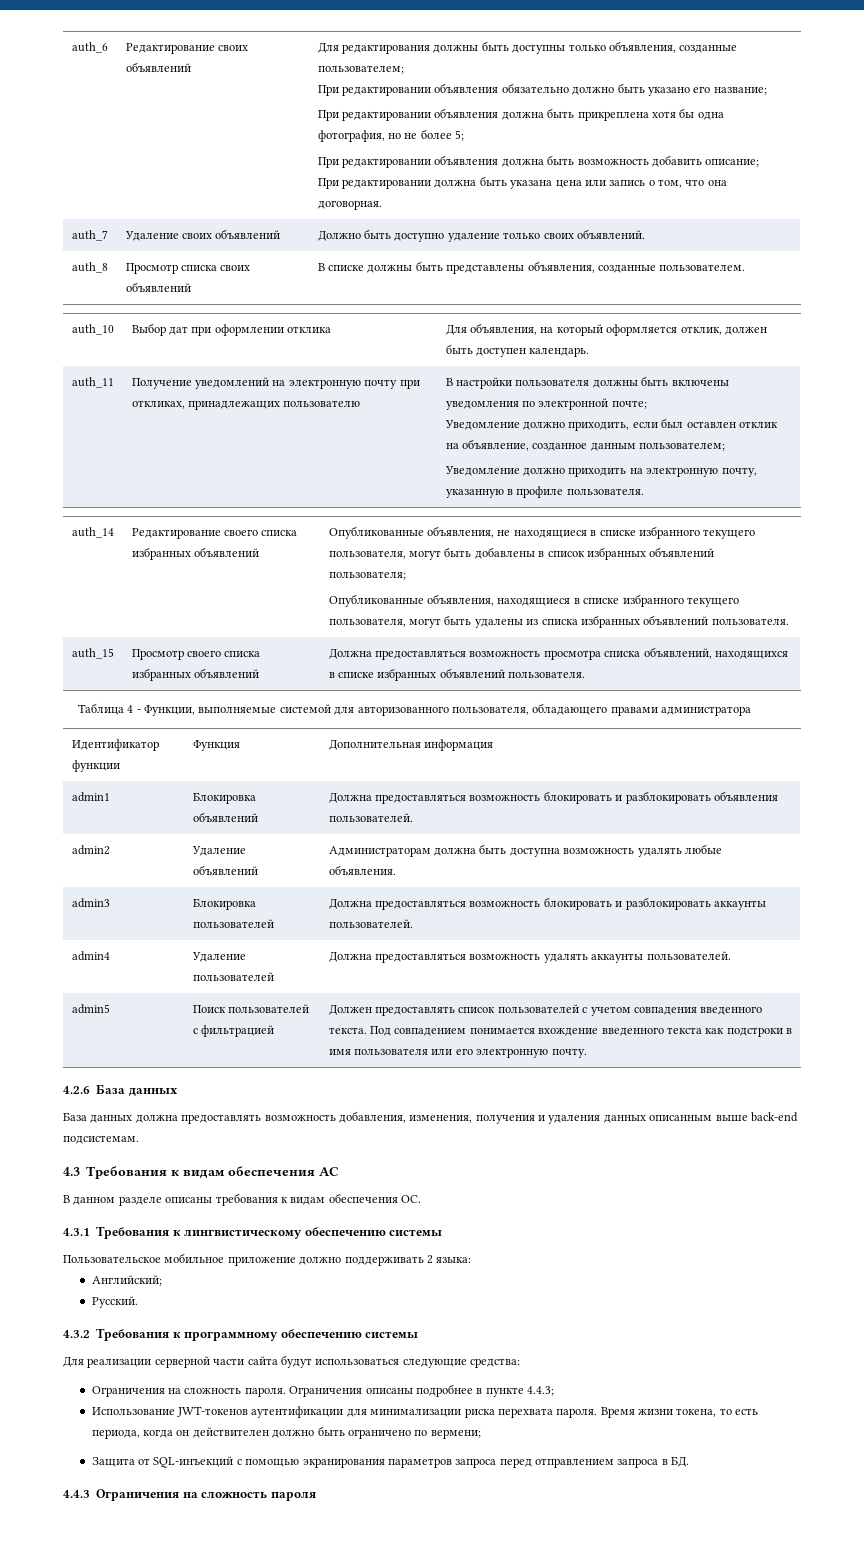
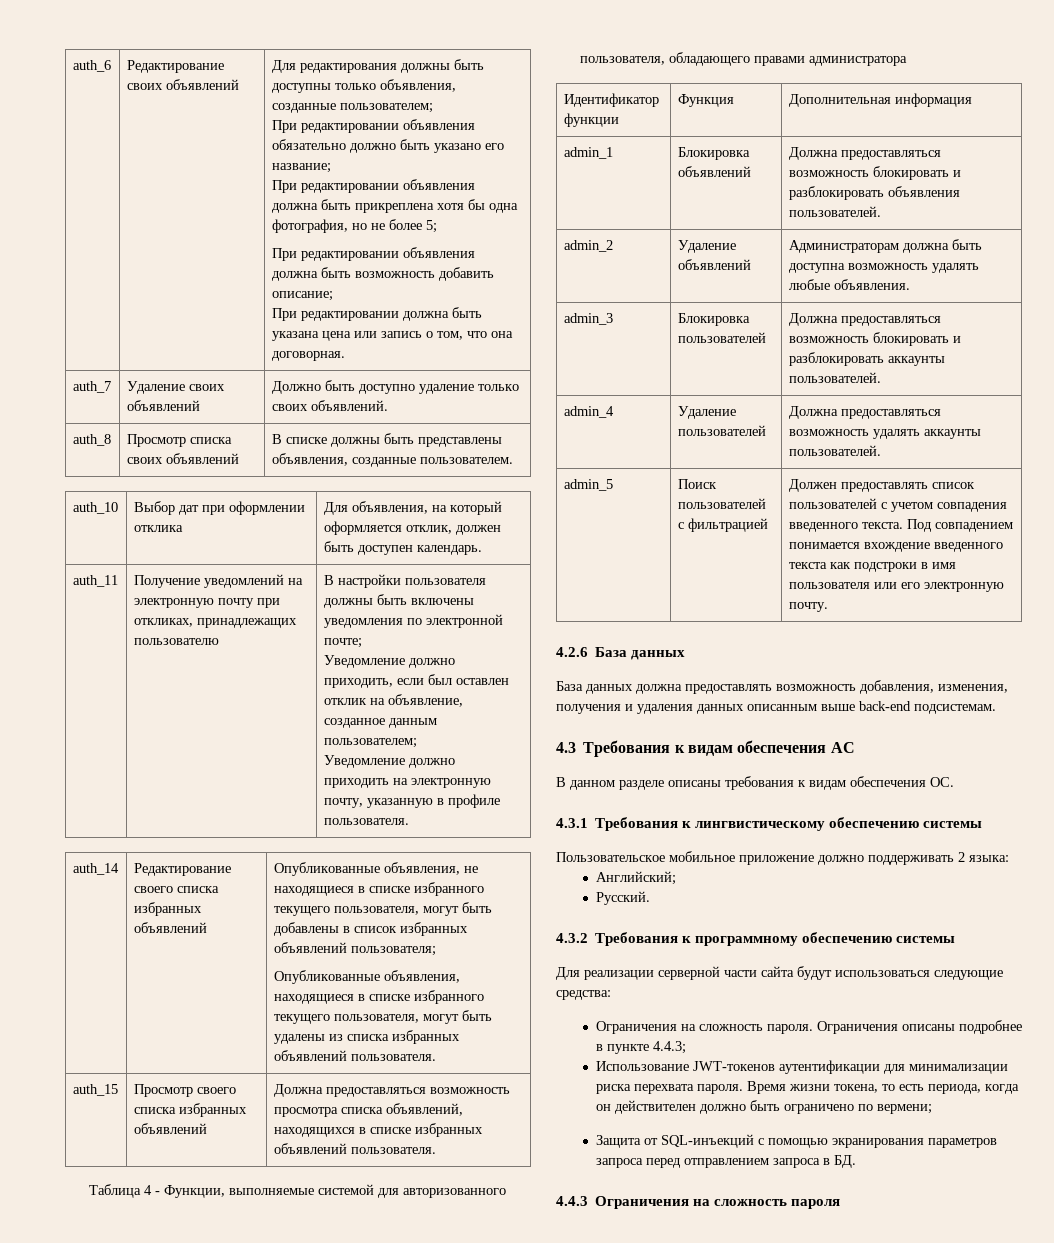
- admin1 | Блокировка объявлений | Должна предоставляться возможность блокировать и разблокировать объявления пользователей.
+ admin_1 | Блокировка объявлений | Должна предоставляться возможность блокировать и разблокировать объявления пользователей.
- admin2 | Удаление объявлений | Администраторам должна быть доступна возможность удалять любые объявления.
+ admin_2 | Удаление объявлений | Администраторам должна быть доступна возможность удалять любые объявления.
- admin3 | Блокировка пользователей | Должна предоставляться возможность блокировать и разблокировать аккаунты пользователей.
+ admin_3 | Блокировка пользователей | Должна предоставляться возможность блокировать и разблокировать аккаунты пользователей.
- admin4 | Удаление пользователей | Должна предоставляться возможность удалять аккаунты пользователей.
+ admin_4 | Удаление пользователей | Должна предоставляться возможность удалять аккаунты пользователей.
- admin5 | Поиск пользователей с фильтрацией | Должен предоставлять список пользователей с учетом совпадения введенного текста. Под совпадением понимается вхождение введенного текста как подстроки в имя пользователя или его электронную почту.
+ admin_5 | Поиск пользователей с фильтрацией | Должен предоставлять список пользователей с учетом совпадения введенного текста. Под совпадением понимается вхождение введенного текста как подстроки в имя пользователя или его электронную почту.

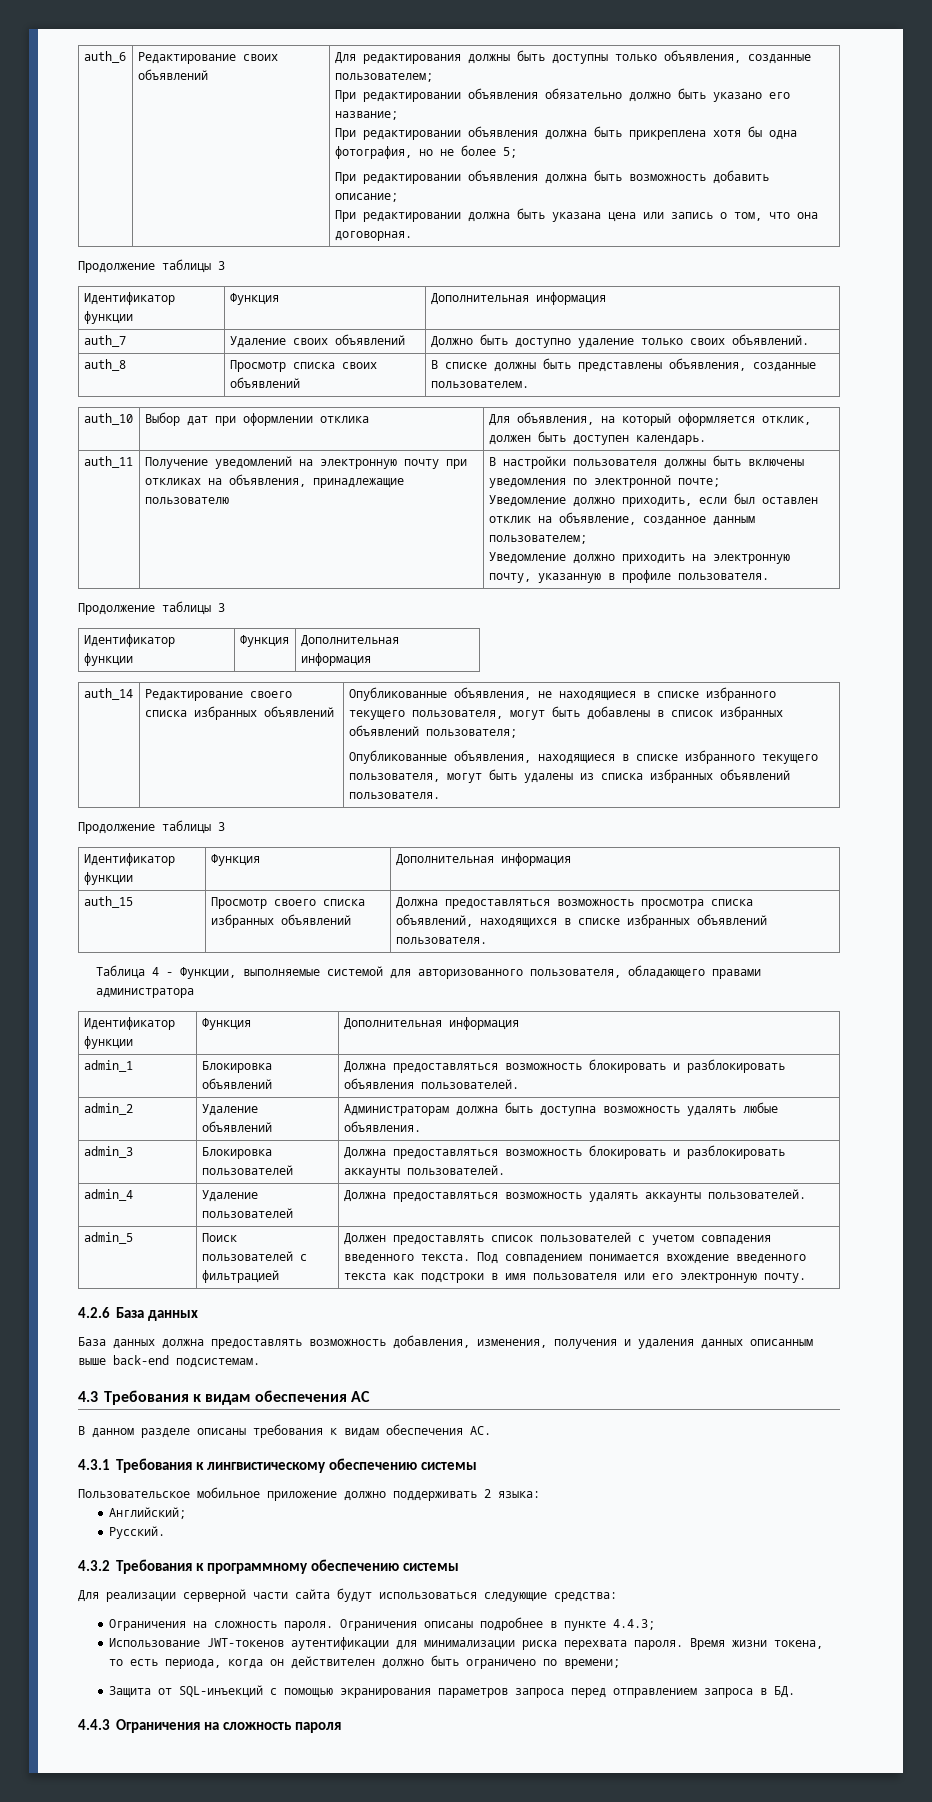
  При редактировании должна быть указана цена или запись о том, что она договорная.
+ Продолжение таблицы 3
+ Идентификатор функции | Функция | Дополнительная информация
- Получение уведомлений на электронную почту при откликах, принадлежащих пользователю
+ Получение уведомлений на электронную почту при откликах на объявления, принадлежащие пользователю
  Уведомление должно приходить на электронную почту, указанную в профиле пользователя.
+ Продолжение таблицы 3
+ Идентификатор функции | Функция | Дополнительная информация
  auth_14 | Редактирование своего списка избранных объявлений | Опубликованные объявления, не находящиеся в списке избранного текущего пользователя, могут быть добавлены в список избранных объявлений пользователя;
  Опубликованные объявления, находящиеся в списке избранного текущего пользователя, могут быть удалены из списка избранных объявлений пользователя.
+ Продолжение таблицы 3
+ Идентификатор функции | Функция | Дополнительная информация
- В данном разделе описаны требования к видам обеспечения ОС.
+ В данном разделе описаны требования к видам обеспечения АС.
- Время жизни токена, то есть периода, когда он действителен должно быть ограничено по вермени;
+ Время жизни токена, то есть периода, когда он действителен должно быть ограничено по времени;

